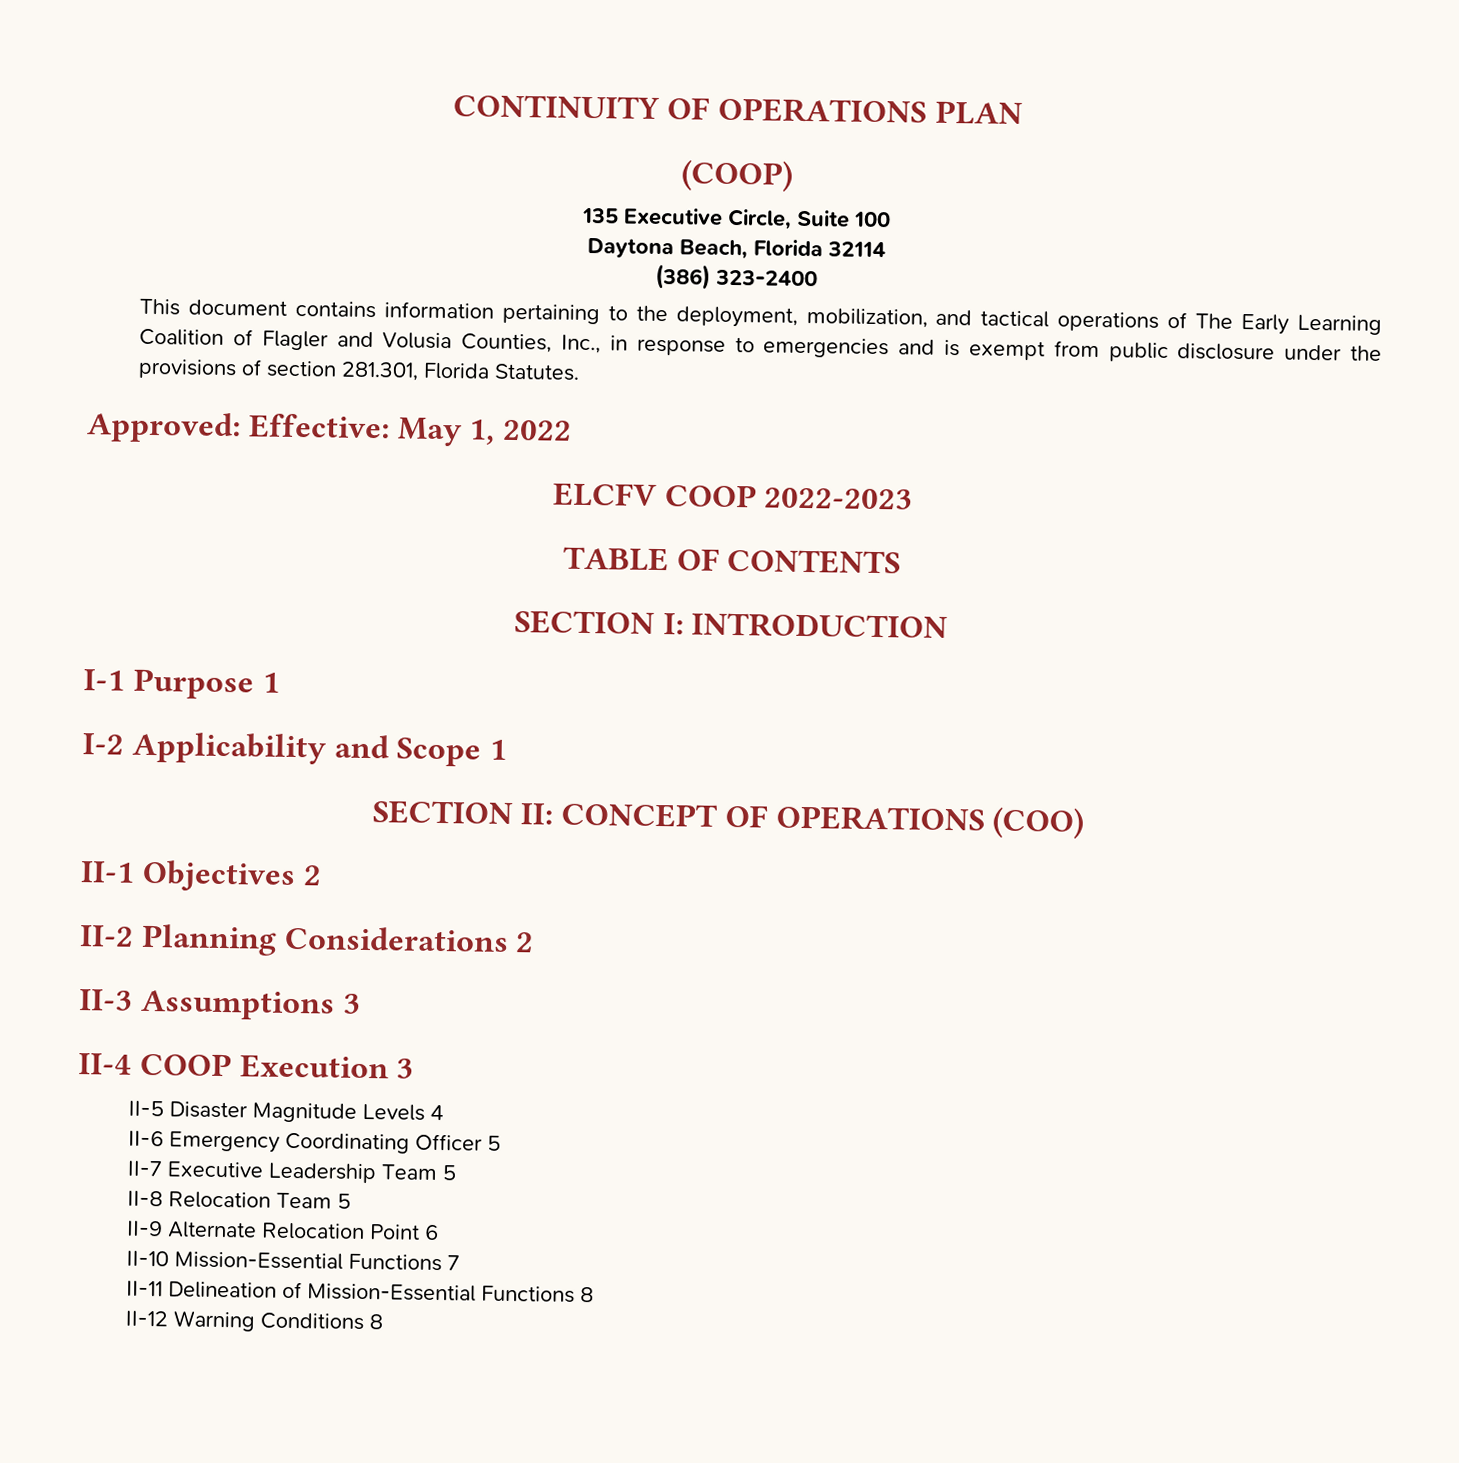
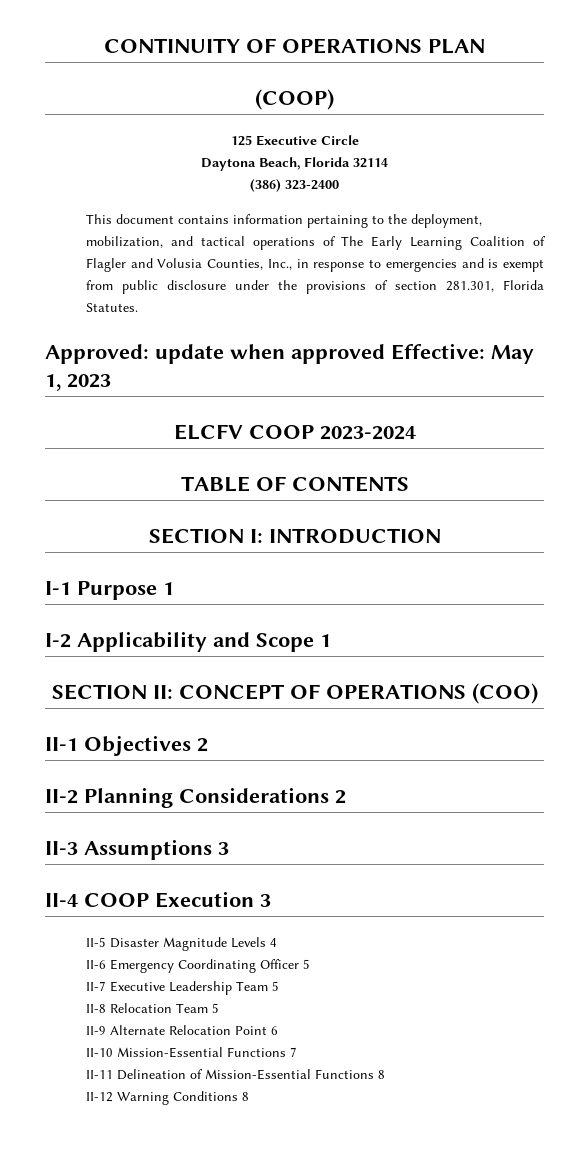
- 135 Executive Circle, Suite 100
+ 125 Executive Circle
- Approved: Effective: May 1, 2022
+ Approved: update when approved Effective: May 1, 2023
- ELCFV COOP 2022-2023
+ ELCFV COOP 2023-2024

